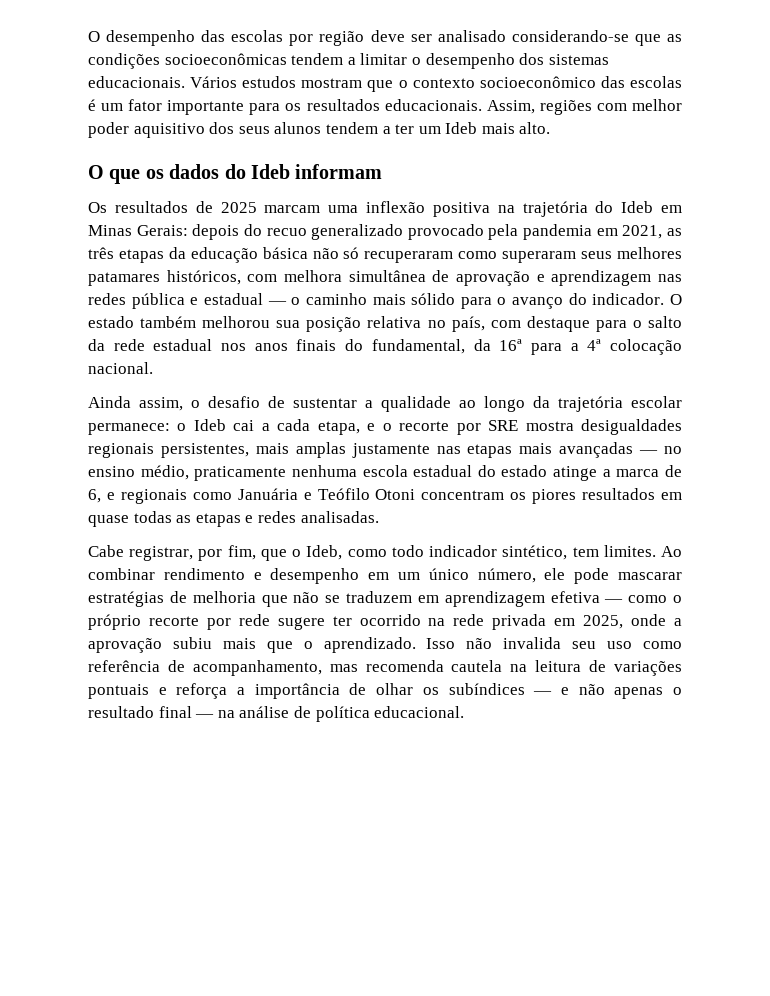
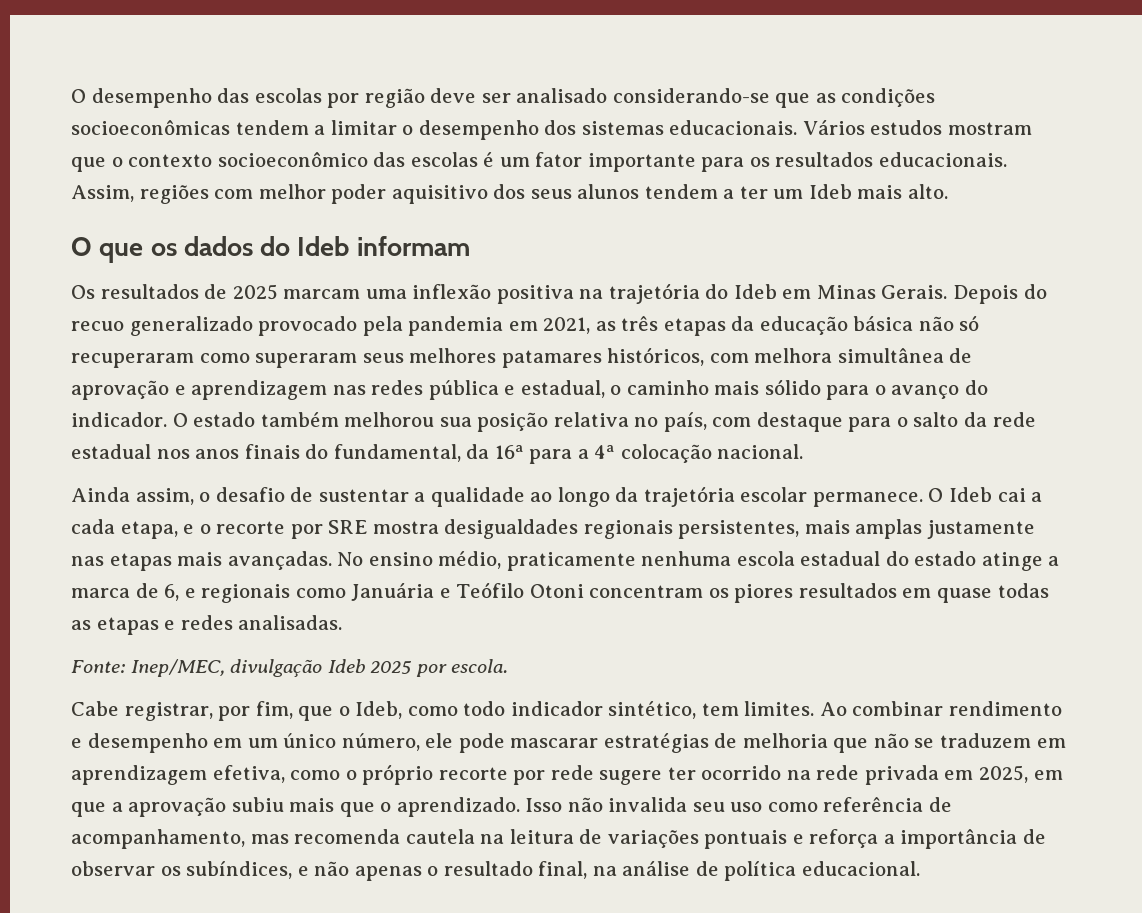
- Os resultados de 2025 marcam uma inflexão positiva na trajetória do Ideb em Minas Gerais: depois do recuo generalizado provocado pela pandemia em 2021, as três etapas da educação básica não só recuperaram como superaram seus melhores patamares históricos, com melhora simultânea de aprovação e aprendizagem nas redes pública e estadual — o caminho mais sólido para o avanço do indicador.
+ Os resultados de 2025 marcam uma inflexão positiva na trajetória do Ideb em Minas Gerais. Depois do recuo generalizado provocado pela pandemia em 2021, as três etapas da educação básica não só recuperaram como superaram seus melhores patamares históricos, com melhora simultânea de aprovação e aprendizagem nas redes pública e estadual, o caminho mais sólido para o avanço do indicador.
- Ainda assim, o desafio de sustentar a qualidade ao longo da trajetória escolar permanece: o Ideb cai a cada etapa, e o recorte por SRE mostra desigualdades regionais persistentes, mais amplas justamente nas etapas mais avançadas — no ensino médio, praticamente nenhuma escola estadual do estado atinge a marca de 6, e regionais como Januária e Teófilo Otoni concentram os piores resultados em quase todas as etapas e redes analisadas.
+ Ainda assim, o desafio de sustentar a qualidade ao longo da trajetória escolar permanece. O Ideb cai a cada etapa, e o recorte por SRE mostra desigualdades regionais persistentes, mais amplas justamente nas etapas mais avançadas. No ensino médio, praticamente nenhuma escola estadual do estado atinge a marca de 6, e regionais como Januária e Teófilo Otoni concentram os piores resultados em quase todas as etapas e redes analisadas.
+ Fonte: Inep/MEC, divulgação Ideb 2025 por escola.
- Ao combinar rendimento e desempenho em um único número, ele pode mascarar estratégias de melhoria que não se traduzem em aprendizagem efetiva — como o próprio recorte por rede sugere ter ocorrido na rede privada em 2025, onde a aprovação subiu mais que o aprendizado.
+ Ao combinar rendimento e desempenho em um único número, ele pode mascarar estratégias de melhoria que não se traduzem em aprendizagem efetiva, como o próprio recorte por rede sugere ter ocorrido na rede privada em 2025, em que a aprovação subiu mais que o aprendizado.
- Isso não invalida seu uso como referência de acompanhamento, mas recomenda cautela na leitura de variações pontuais e reforça a importância de olhar os subíndices — e não apenas o resultado final — na análise de política educacional.
+ Isso não invalida seu uso como referência de acompanhamento, mas recomenda cautela na leitura de variações pontuais e reforça a importância de observar os subíndices, e não apenas o resultado final, na análise de política educacional.

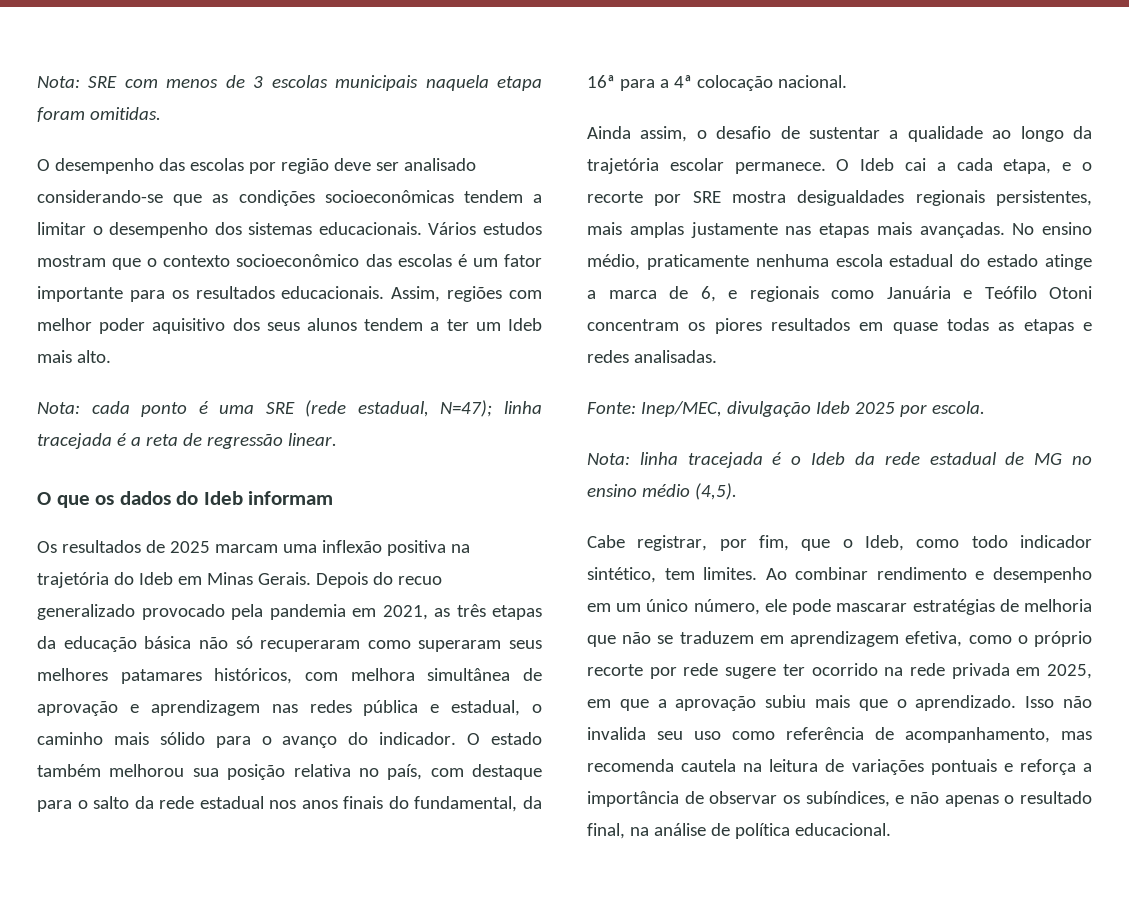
+ Nota: SRE com menos de 3 escolas municipais naquela etapa foram omitidas.
+ Nota: cada ponto é uma SRE (rede estadual, N=47); linha tracejada é a reta de regressão linear.
+ Nota: linha tracejada é o Ideb da rede estadual de MG no ensino médio (4,5).

